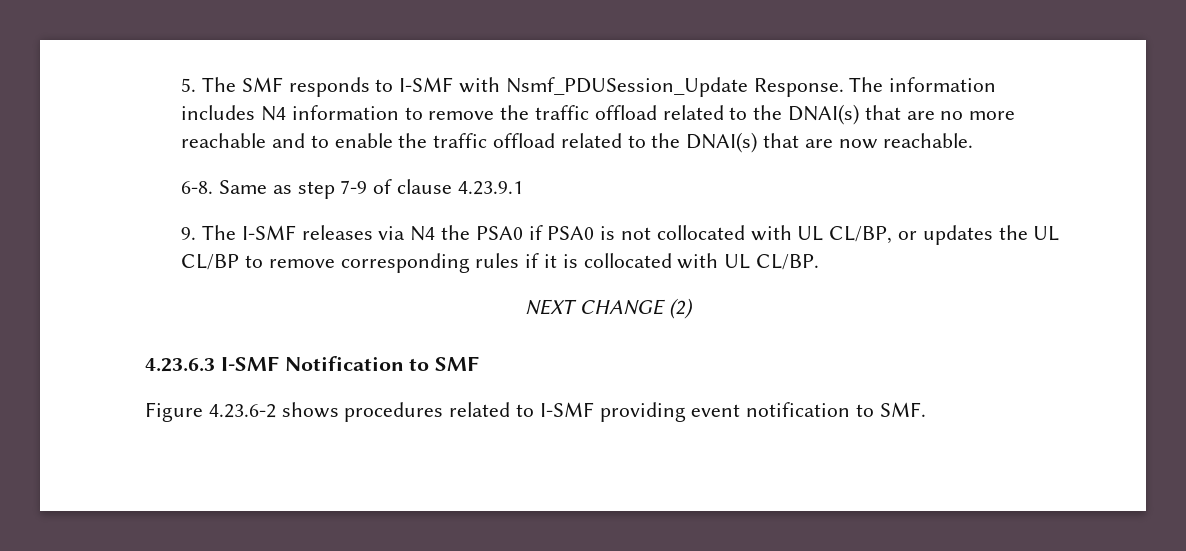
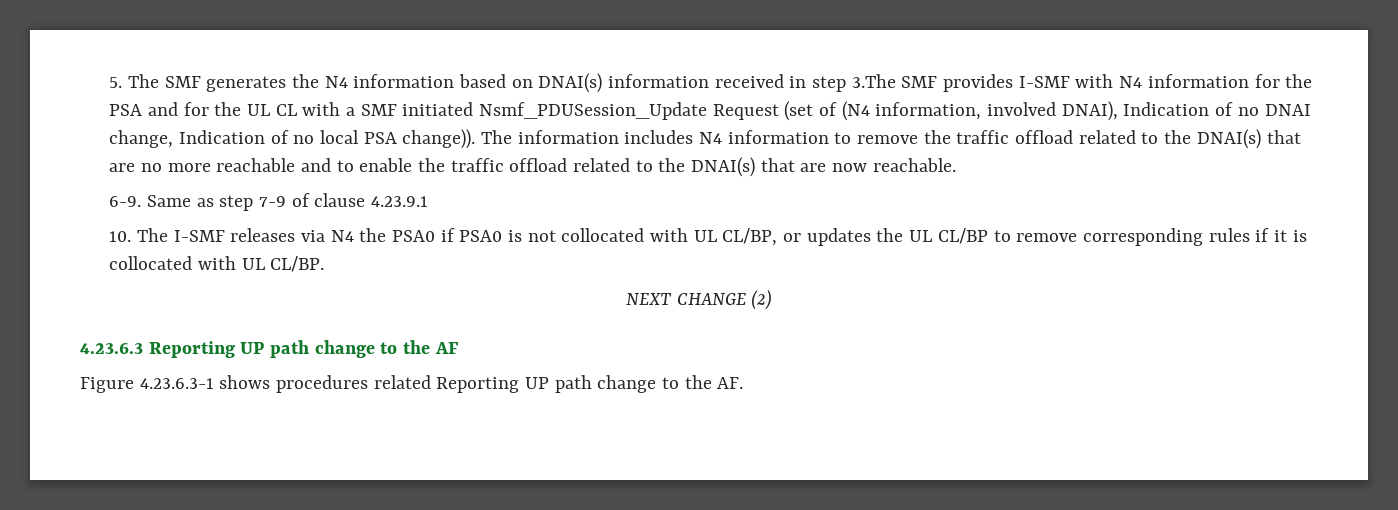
- 5. The SMF responds to I-SMF with Nsmf_PDUSession_Update Response.
+ 5. The SMF generates the N4 information based on DNAI(s) information received in step 3.The SMF provides I-SMF with N4 information for the PSA and for the UL CL with a SMF initiated Nsmf_PDUSession_Update Request (set of (N4 information, involved DNAI), Indication of no DNAI change, Indication of no local PSA change)).
- 6-8.
+ 6-9.
- 9. The I-SMF releases via N4 the PSA0 if PSA0 is not collocated with UL CL/BP, or updates the UL CL/BP to remove corresponding rules if it is collocated with UL CL/BP.
+ 10. The I-SMF releases via N4 the PSA0 if PSA0 is not collocated with UL CL/BP, or updates the UL CL/BP to remove corresponding rules if it is collocated with UL CL/BP.
- 4.23.6.3 I-SMF Notification to SMF
+ 4.23.6.3 Reporting UP path change to the AF
- Figure 4.23.6-2 shows procedures related to I-SMF providing event notification to SMF.
+ Figure 4.23.6.3-1 shows procedures related Reporting UP path change to the AF.

